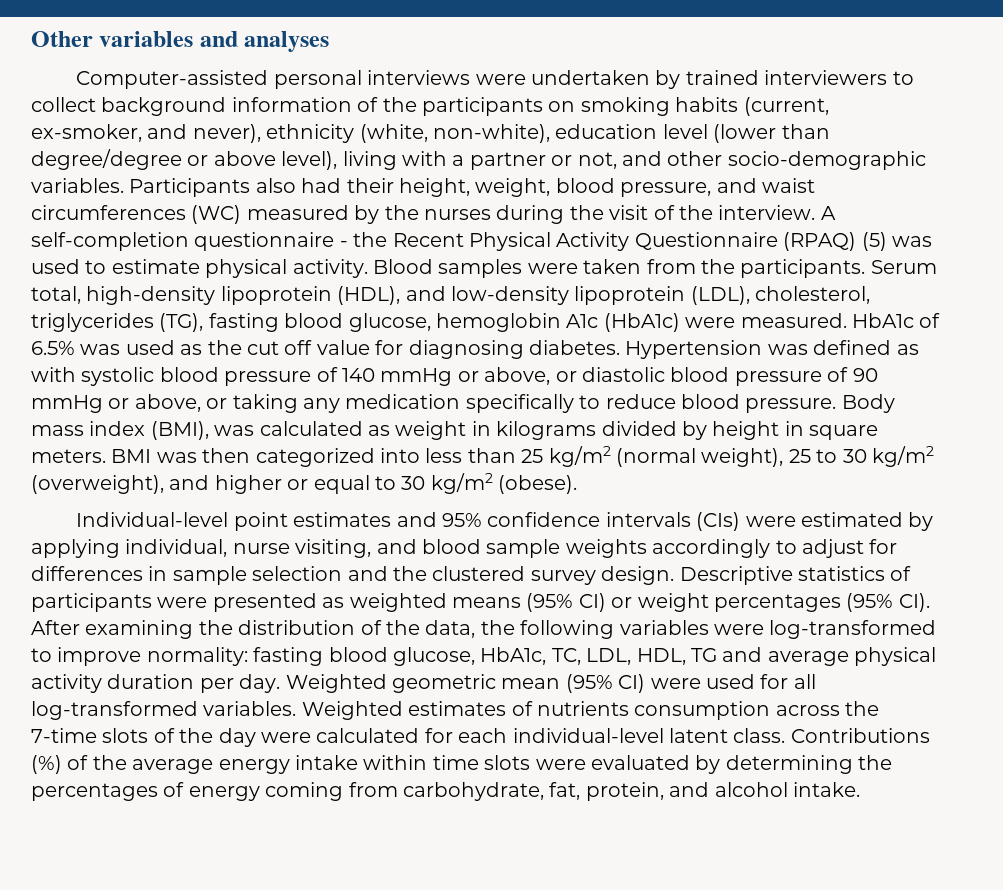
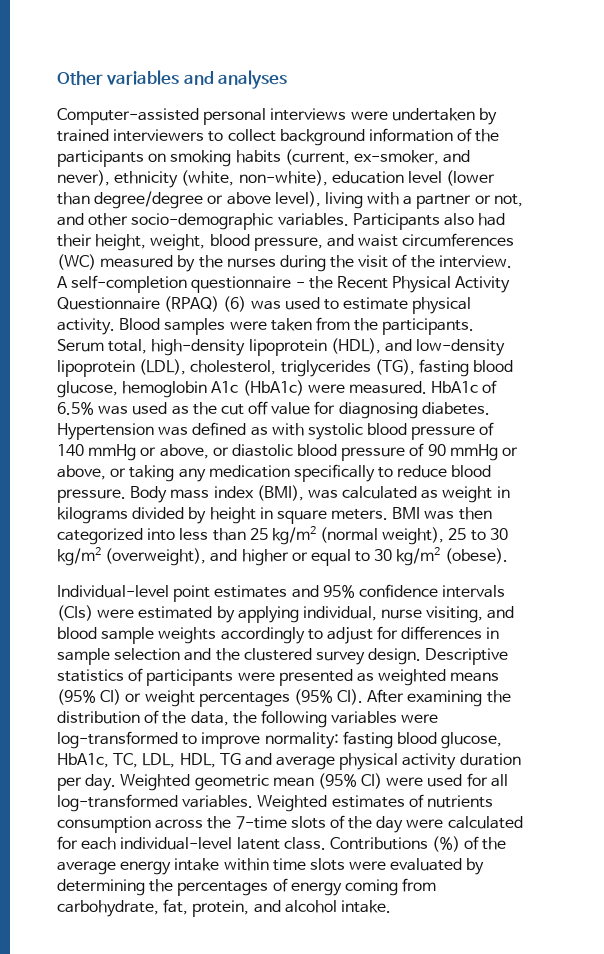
- A self-completion questionnaire - the Recent Physical Activity Questionnaire (RPAQ) (5) was used to estimate physical activity.
+ A self-completion questionnaire - the Recent Physical Activity Questionnaire (RPAQ) (6) was used to estimate physical activity.

